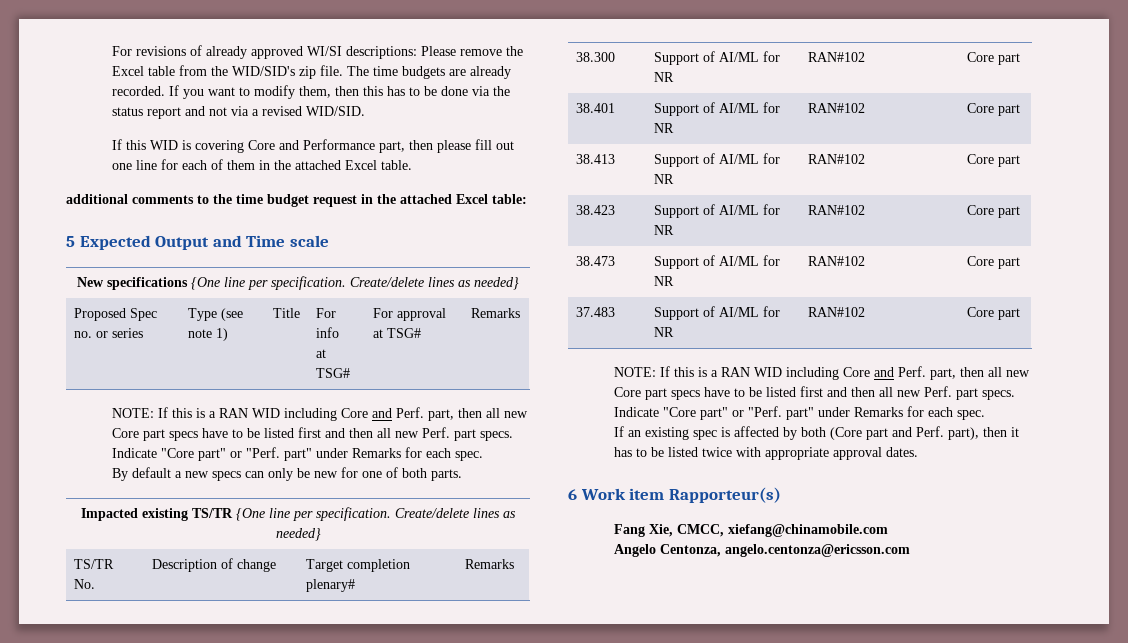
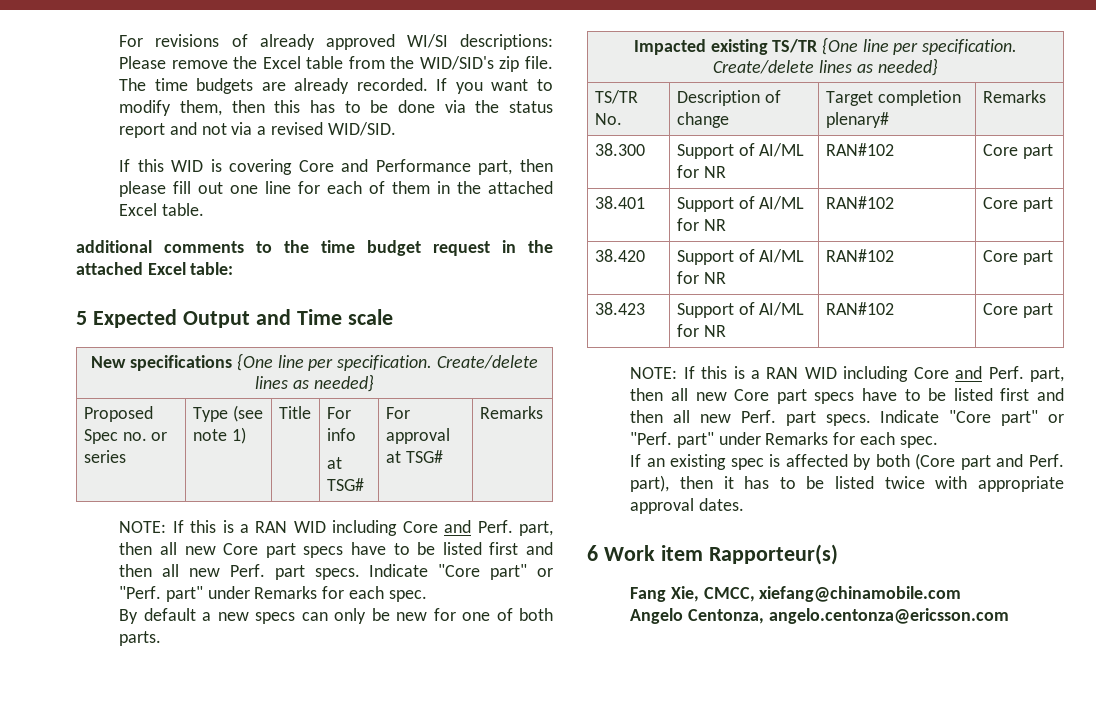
- 38.413 | Support of AI/ML for NR | RAN#102 | Core part
+ 38.420 | Support of AI/ML for NR | RAN#102 | Core part
- 38.473 | Support of AI/ML for NR | RAN#102 | Core part
- 37.483 | Support of AI/ML for NR | RAN#102 | Core part

